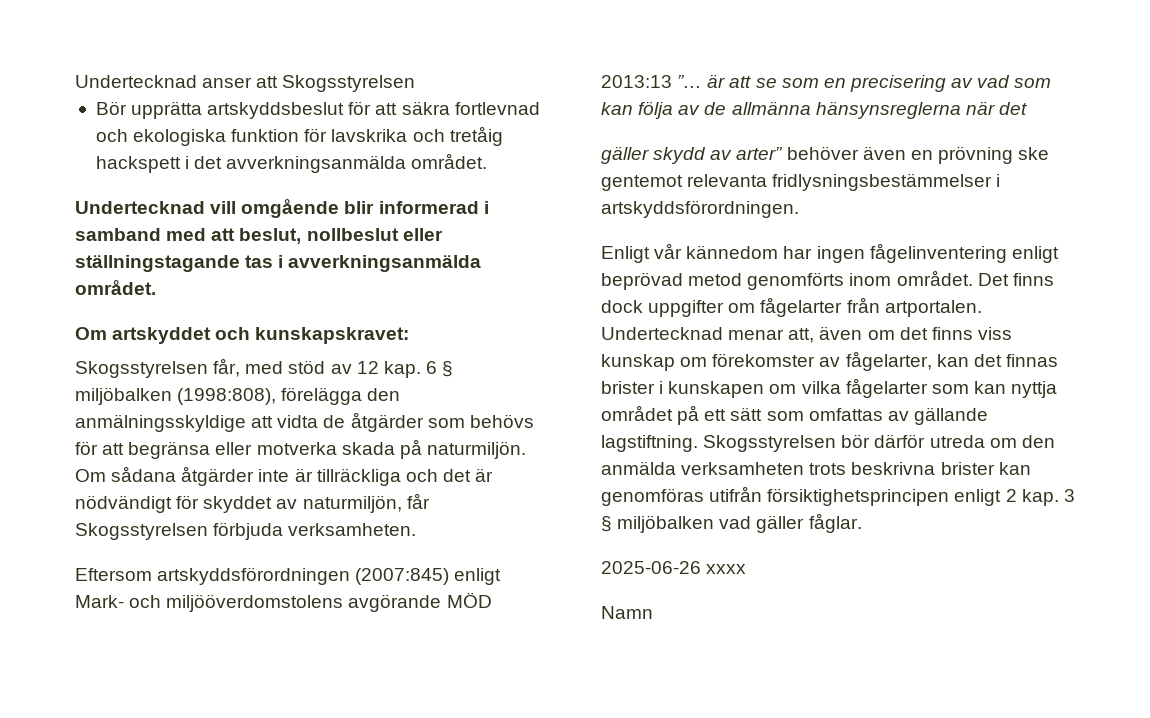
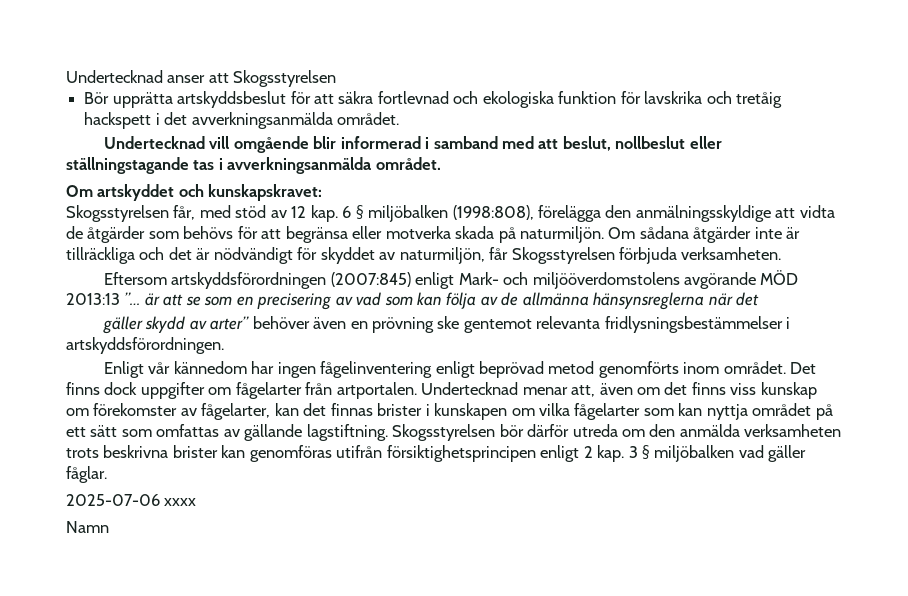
- 2025-06-26 xxxx
+ 2025-07-06 xxxx

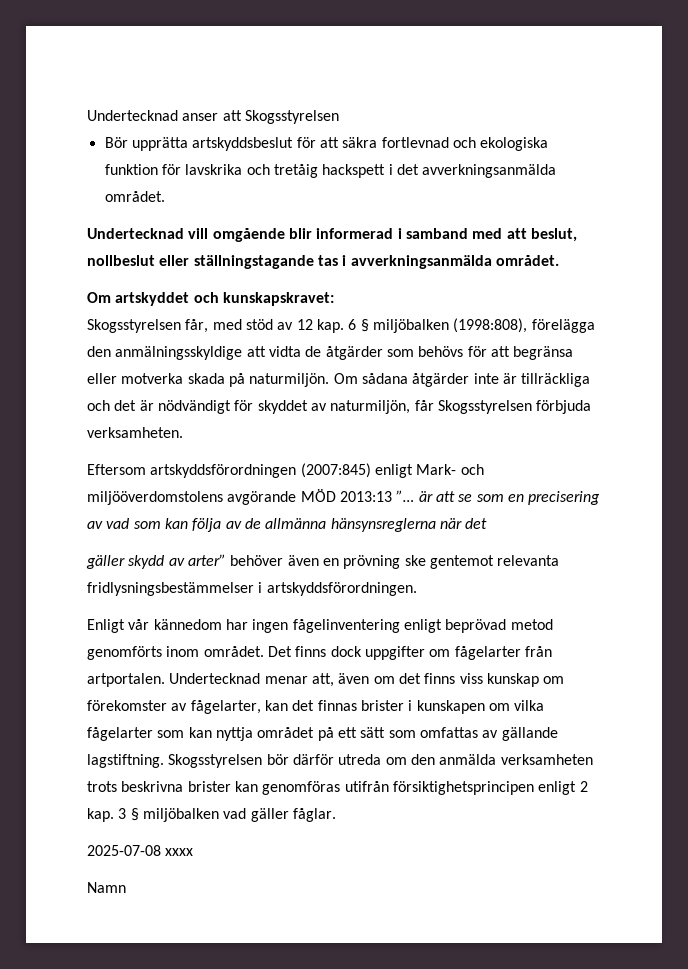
- 2025-07-06 xxxx
+ 2025-07-08 xxxx

